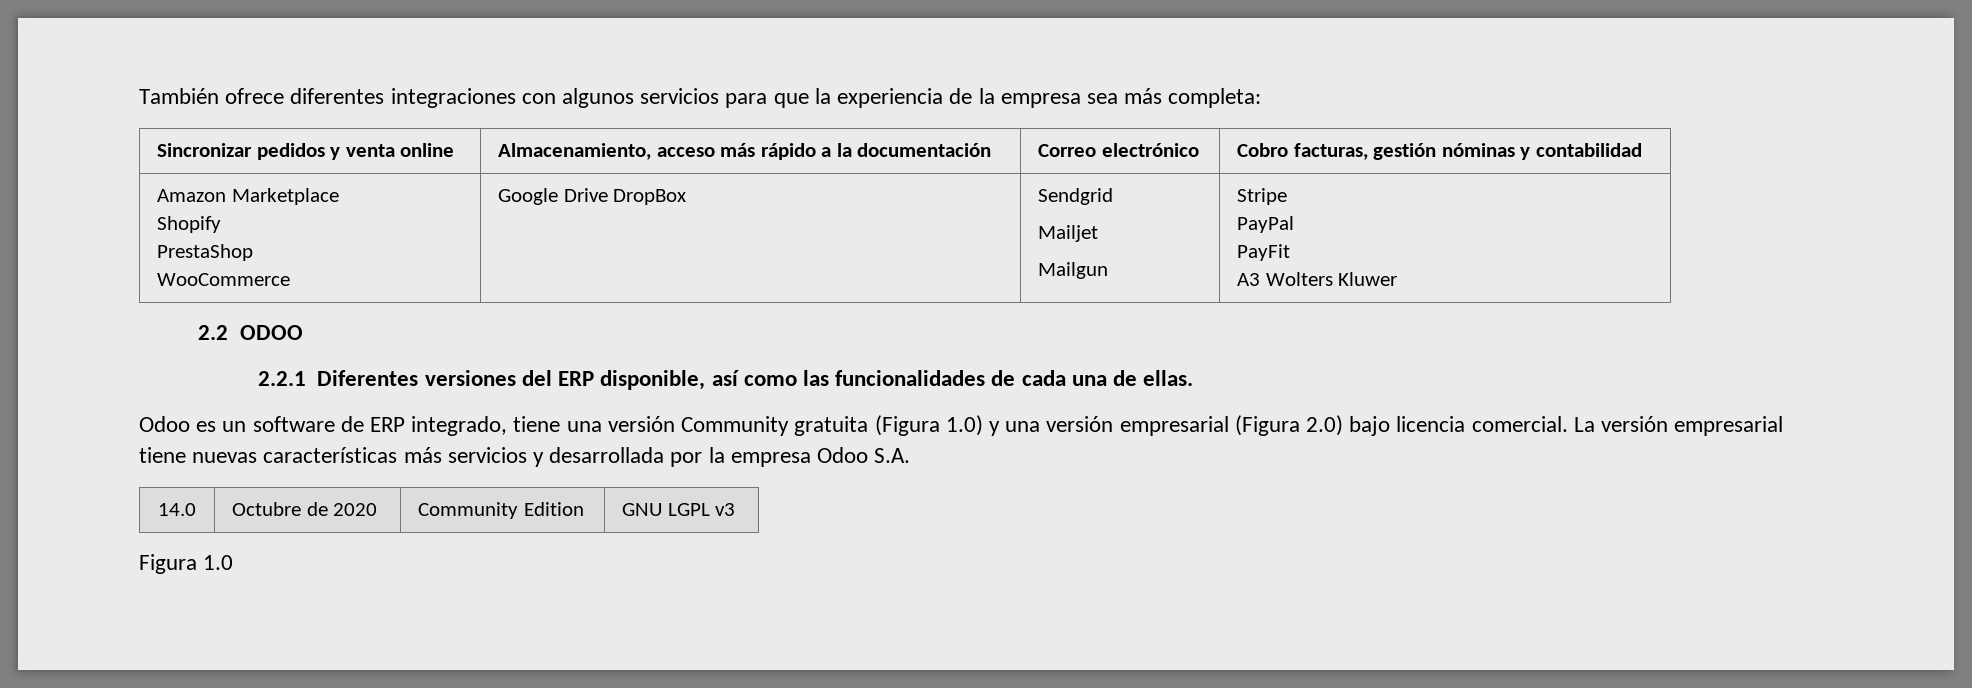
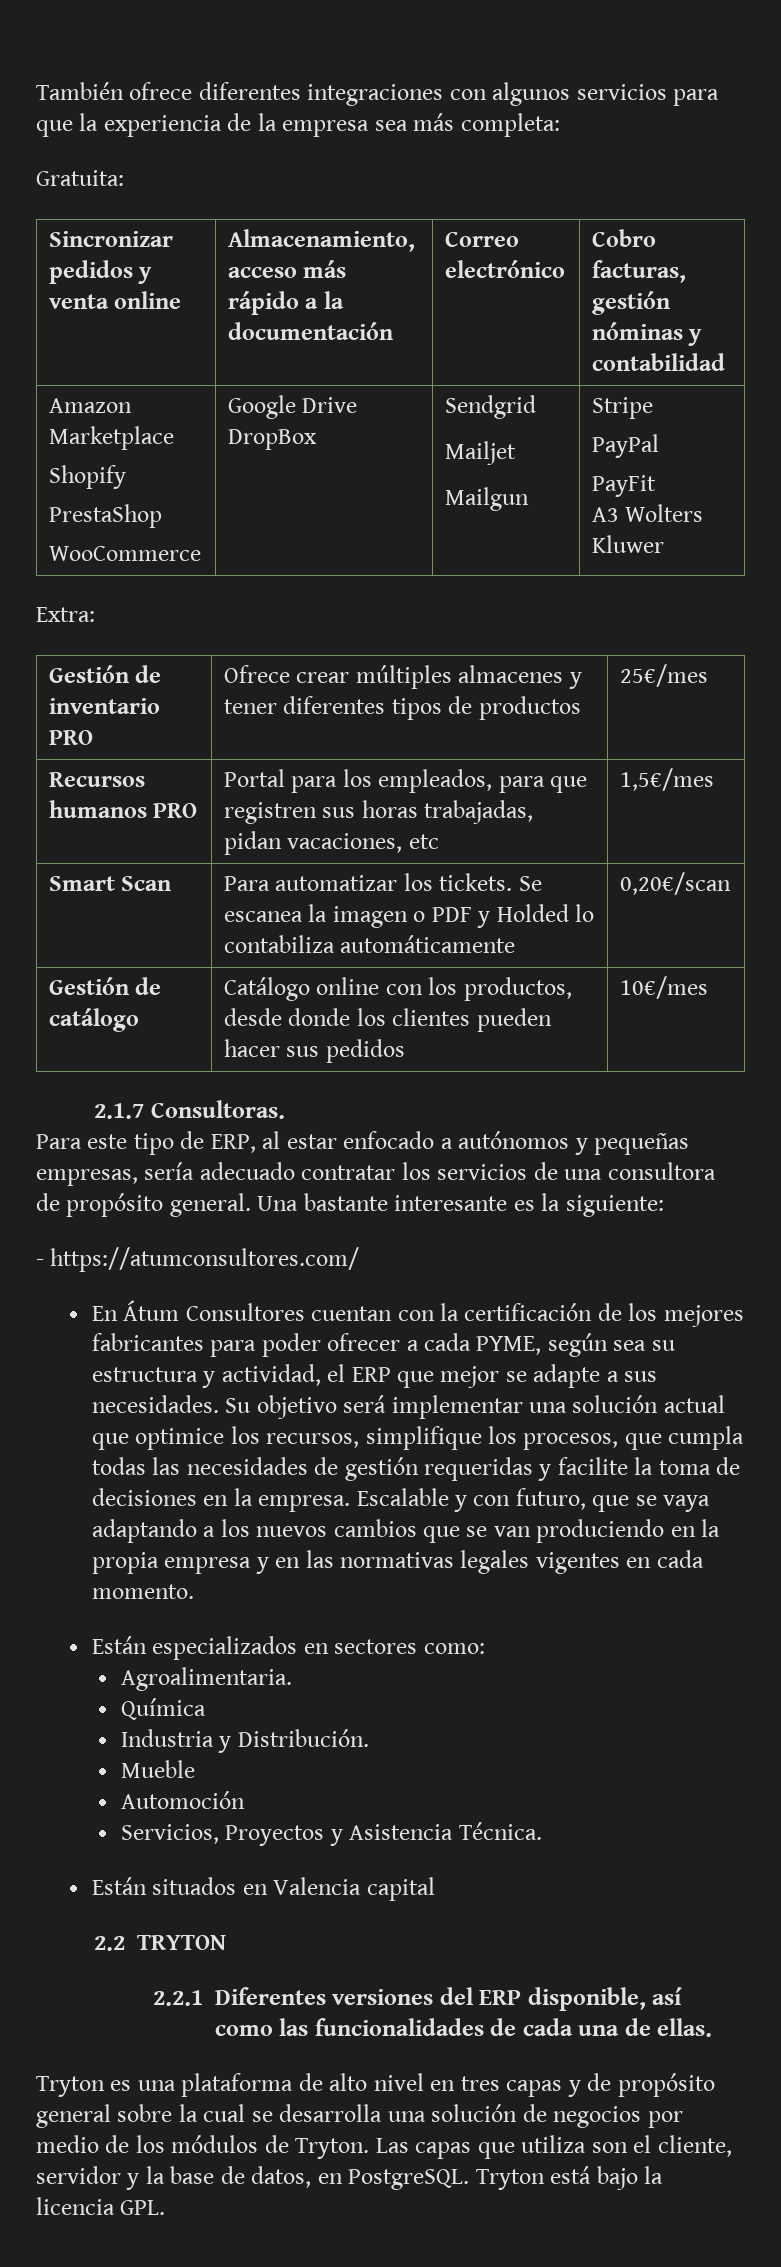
+ Gratuita:
+ Extra:
+ Gestión de inventario PRO | Ofrece crear múltiples almacenes y tener diferentes tipos de productos | 25€/mes
+ Recursos humanos PRO | Portal para los empleados, para que registren sus horas trabajadas, pidan vacaciones, etc | 1,5€/mes
+ Smart Scan | Para automatizar los tickets. Se escanea la imagen o PDF y Holded lo contabiliza automáticamente | 0,20€/scan
+ Gestión de catálogo | Catálogo online con los productos, desde donde los clientes pueden hacer sus pedidos | 10€/mes
+ 2.1.7 Consultoras.
+ Para este tipo de ERP, al estar enfocado a autónomos y pequeñas empresas, sería adecuado contratar los servicios de una consultora de propósito general. Una bastante interesante es la siguiente:
+ - https://atumconsultores.com/
+ En Átum Consultores cuentan con la certificación de los mejores fabricantes para poder ofrecer a cada PYME, según sea su estructura y actividad, el ERP que mejor se adapte a sus necesidades. Su objetivo será implementar una solución actual que optimice los recursos, simplifique los procesos, que cumpla todas las necesidades de gestión requeridas y facilite la toma de decisiones en la empresa. Escalable y con futuro, que se vaya adaptando a los nuevos cambios que se van produciendo en la propia empresa y en las normativas legales vigentes en cada momento.
+ Están especializados en sectores como:
+ Agroalimentaria.
+ Química
+ Industria y Distribución.
+ Mueble
+ Automoción
+ Servicios, Proyectos y Asistencia Técnica.
+ Están situados en Valencia capital
- 2.2 ODOO
+ 2.2 TRYTON
- Odoo es un software de ERP integrado, tiene una versión Community gratuita (Figura 1.0) y una versión empresarial (Figura 2.0) bajo licencia comercial. La versión empresarial tiene nuevas características más servicios y desarrollada por la empresa Odoo S.A.
- 14.0 | Octubre de 2020 | Community Edition | GNU LGPL v3
- Figura 1.0
+ Tryton es una plataforma de alto nivel en tres capas y de propósito general sobre la cual se desarrolla una solución de negocios por medio de los módulos de Tryton. Las capas que utiliza son el cliente, servidor y la base de datos, en PostgreSQL. Tryton está bajo la licencia GPL.

